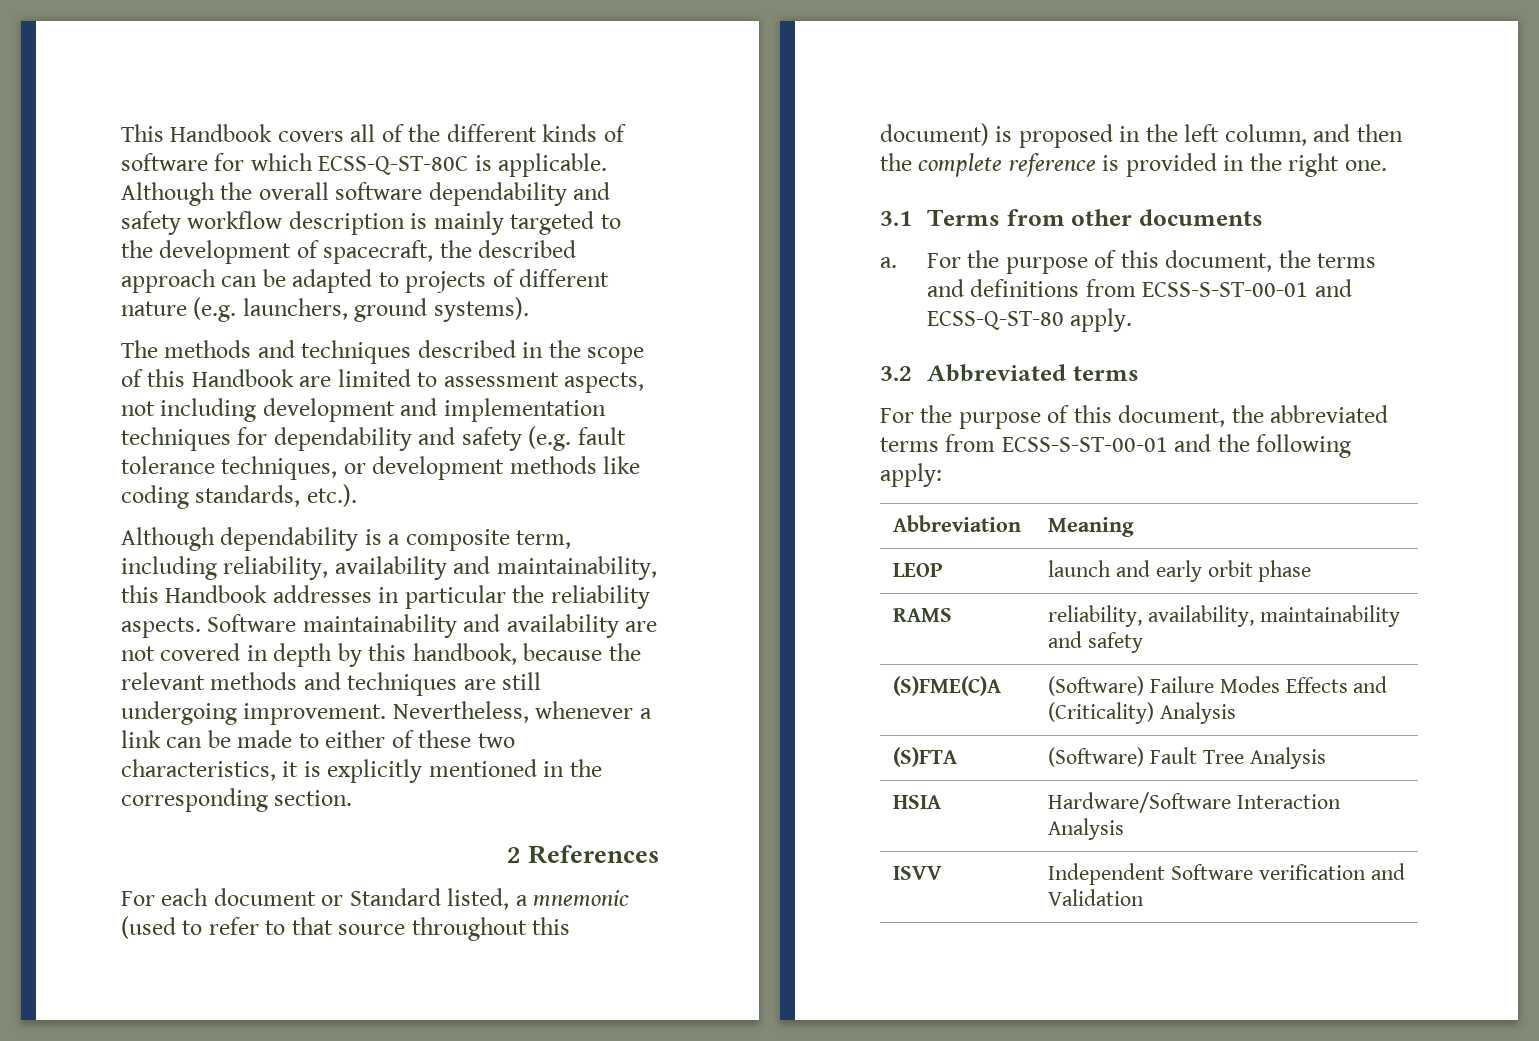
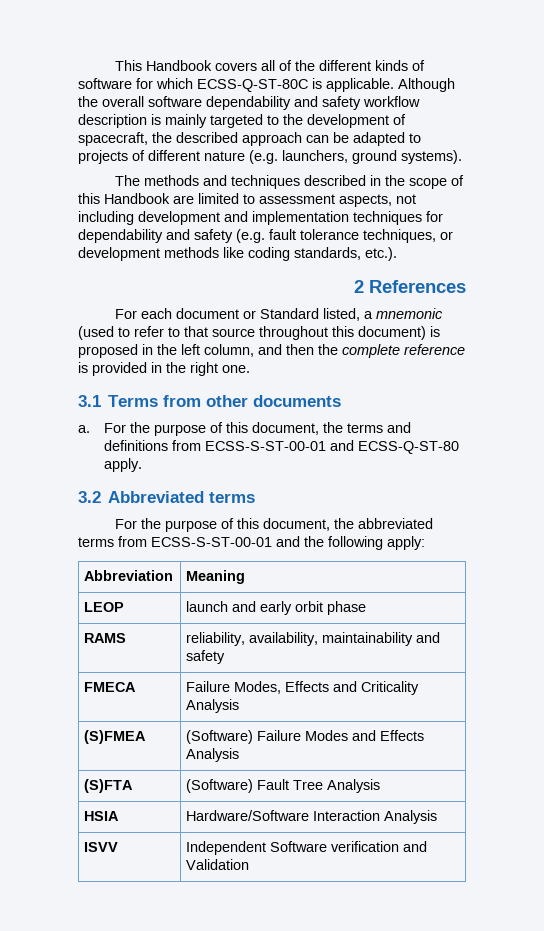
- Although dependability is a composite term, including reliability, availability and maintainability, this Handbook addresses in particular the reliability aspects. Software maintainability and availability are not covered in depth by this handbook, because the relevant methods and techniques are still undergoing improvement. Nevertheless, whenever a link can be made to either of these two characteristics, it is explicitly mentioned in the corresponding section.
- (S)FME(C)A | (Software) Failure Modes Effects and (Criticality) Analysis
+ FMECA | Failure Modes, Effects and Criticality Analysis
+ (S)FMEA | (Software) Failure Modes and Effects Analysis

